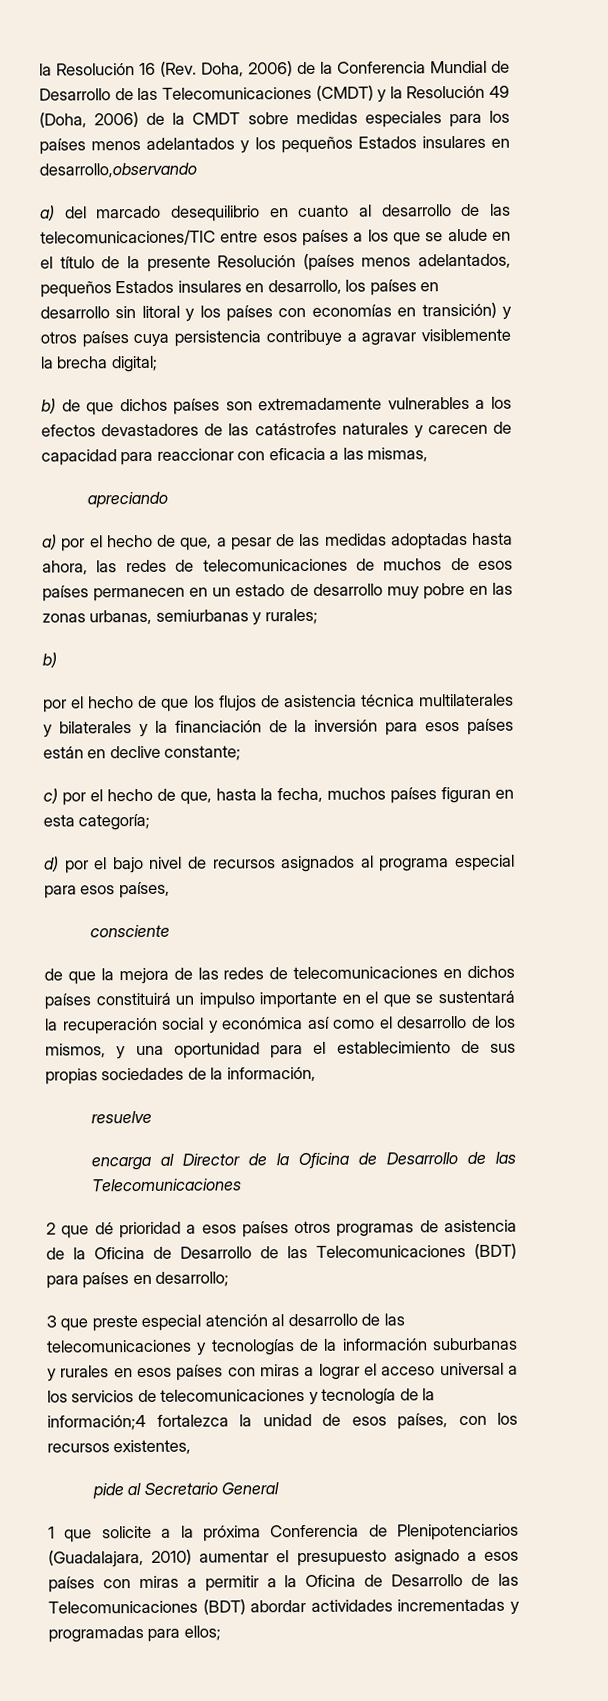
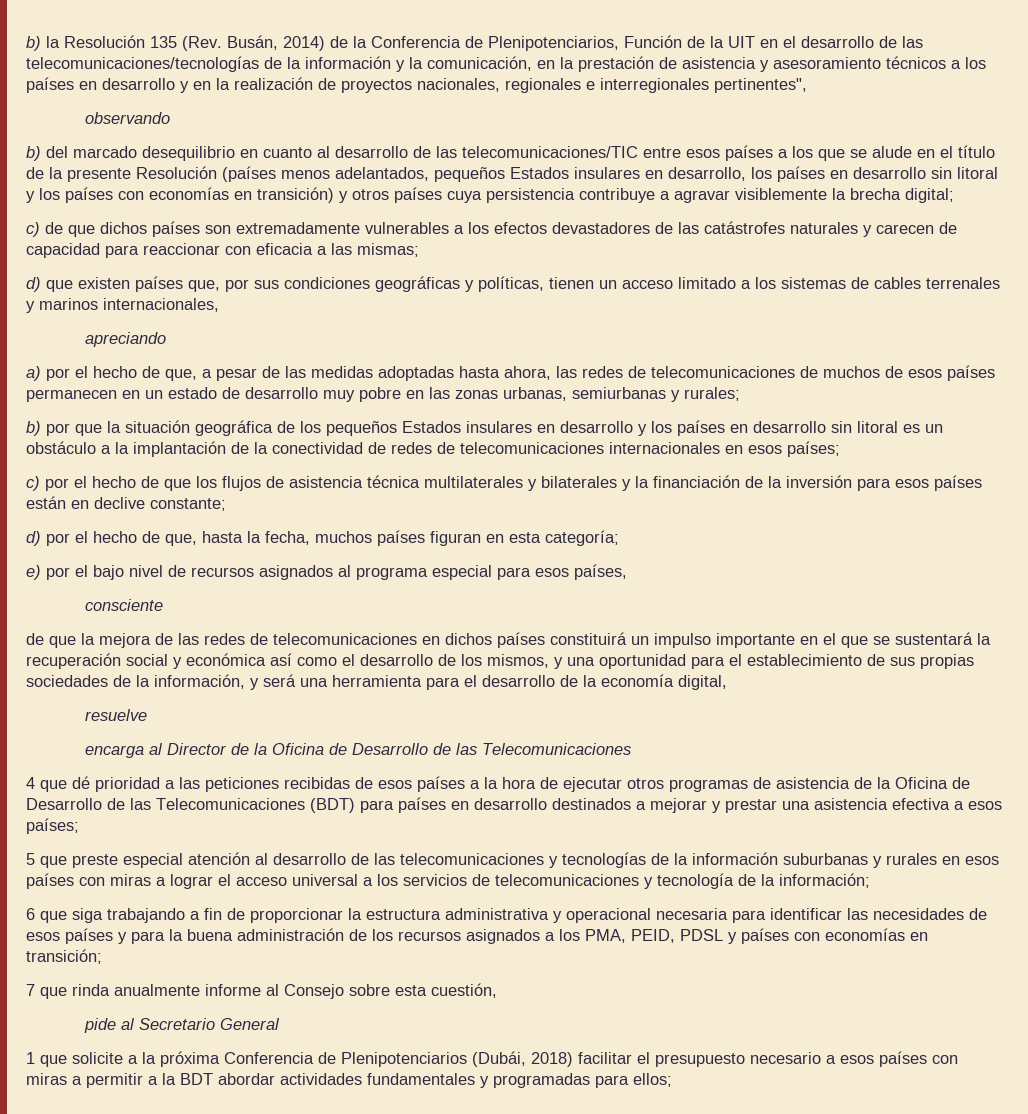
- la Resolución 16 (Rev. Doha, 2006) de la Conferencia Mundial de Desarrollo de las Telecomunicaciones (CMDT) y la Resolución 49 (Doha, 2006) de la CMDT sobre medidas especiales para los países menos adelantados y los pequeños Estados insulares en desarrollo,observando
- a) del marcado desequilibrio en cuanto al desarrollo de las telecomunicaciones/TIC entre esos países a los que se alude en el título de la presente Resolución (países menos adelantados, pequeños Estados insulares en desarrollo, los países en desarrollo sin litoral y los países con economías en transición) y otros países cuya persistencia contribuye a agravar visiblemente la brecha digital;
+ b) la Resolución 135 (Rev. Busán, 2014) de la Conferencia de Plenipotenciarios, Función de la UIT en el desarrollo de las telecomunicaciones/tecnologías de la información y la comunicación, en la prestación de asistencia y asesoramiento técnicos a los países en desarrollo y en la realización de proyectos nacionales, regionales e interregionales pertinentes",
+ observando
+ b) del marcado desequilibrio en cuanto al desarrollo de las telecomunicaciones/TIC entre esos países a los que se alude en el título de la presente Resolución (países menos adelantados, pequeños Estados insulares en desarrollo, los países en desarrollo sin litoral y los países con economías en transición) y otros países cuya persistencia contribuye a agravar visiblemente la brecha digital;
- b) de que dichos países son extremadamente vulnerables a los efectos devastadores de las catástrofes naturales y carecen de capacidad para reaccionar con eficacia a las mismas,
+ c) de que dichos países son extremadamente vulnerables a los efectos devastadores de las catástrofes naturales y carecen de capacidad para reaccionar con eficacia a las mismas;
+ d) que existen países que, por sus condiciones geográficas y políticas, tienen un acceso limitado a los sistemas de cables terrenales y marinos internacionales,
  a) por el hecho de que, a pesar de las medidas adoptadas hasta ahora, las redes de telecomunicaciones de muchos de esos países permanecen en un estado de desarrollo muy pobre en las zonas urbanas, semiurbanas y rurales;
- b)
- por el hecho de que los flujos de asistencia técnica multilaterales y bilaterales y la financiación de la inversión para esos países están en declive constante;
+ b) por que la situación geográfica de los pequeños Estados insulares en desarrollo y los países en desarrollo sin litoral es un obstáculo a la implantación de la conectividad de redes de telecomunicaciones internacionales en esos países;
+ c) por el hecho de que los flujos de asistencia técnica multilaterales y bilaterales y la financiación de la inversión para esos países están en declive constante;
- c) por el hecho de que, hasta la fecha, muchos países figuran en esta categoría;
+ d) por el hecho de que, hasta la fecha, muchos países figuran en esta categoría;
- d) por el bajo nivel de recursos asignados al programa especial para esos países,
+ e) por el bajo nivel de recursos asignados al programa especial para esos países,
- de que la mejora de las redes de telecomunicaciones en dichos países constituirá un impulso importante en el que se sustentará la recuperación social y económica así como el desarrollo de los mismos, y una oportunidad para el establecimiento de sus propias sociedades de la información,
+ de que la mejora de las redes de telecomunicaciones en dichos países constituirá un impulso importante en el que se sustentará la recuperación social y económica así como el desarrollo de los mismos, y una oportunidad para el establecimiento de sus propias sociedades de la información, y será una herramienta para el desarrollo de la economía digital,
- 2 que dé prioridad a esos países otros programas de asistencia de la Oficina de Desarrollo de las Telecomunicaciones (BDT) para países en desarrollo;
- 3 que preste especial atención al desarrollo de las telecomunicaciones y tecnologías de la información suburbanas y rurales en esos países con miras a lograr el acceso universal a los servicios de telecomunicaciones y tecnología de la información;4 fortalezca la unidad de esos países, con los recursos existentes,
+ 4 que dé prioridad a las peticiones recibidas de esos países a la hora de ejecutar otros programas de asistencia de la Oficina de Desarrollo de las Telecomunicaciones (BDT) para países en desarrollo destinados a mejorar y prestar una asistencia efectiva a esos países;
+ 5 que preste especial atención al desarrollo de las telecomunicaciones y tecnologías de la información suburbanas y rurales en esos países con miras a lograr el acceso universal a los servicios de telecomunicaciones y tecnología de la información;
+ 6 que siga trabajando a fin de proporcionar la estructura administrativa y operacional necesaria para identificar las necesidades de esos países y para la buena administración de los recursos asignados a los PMA, PEID, PDSL y países con economías en transición;
+ 7 que rinda anualmente informe al Consejo sobre esta cuestión,
- 1 que solicite a la próxima Conferencia de Plenipotenciarios (Guadalajara, 2010) aumentar el presupuesto asignado a esos países con miras a permitir a la Oficina de Desarrollo de las Telecomunicaciones (BDT) abordar actividades incrementadas y programadas para ellos;
+ 1 que solicite a la próxima Conferencia de Plenipotenciarios (Dubái, 2018) facilitar el presupuesto necesario a esos países con miras a permitir a la BDT abordar actividades fundamentales y programadas para ellos;

